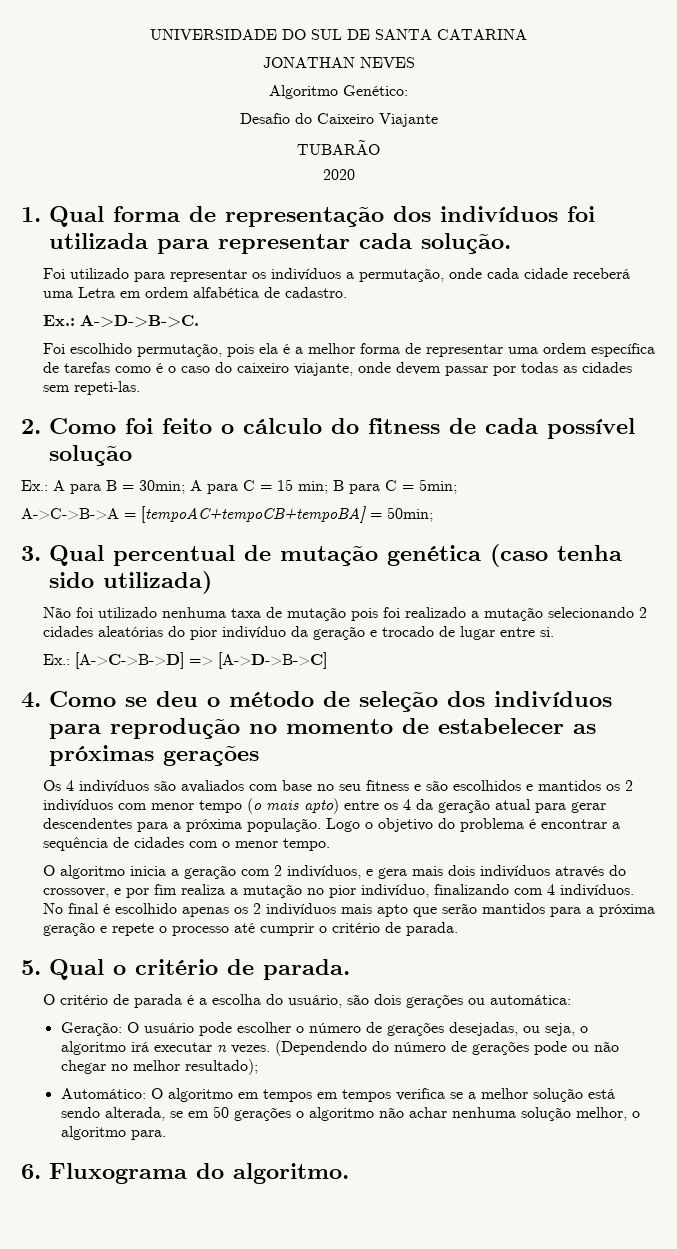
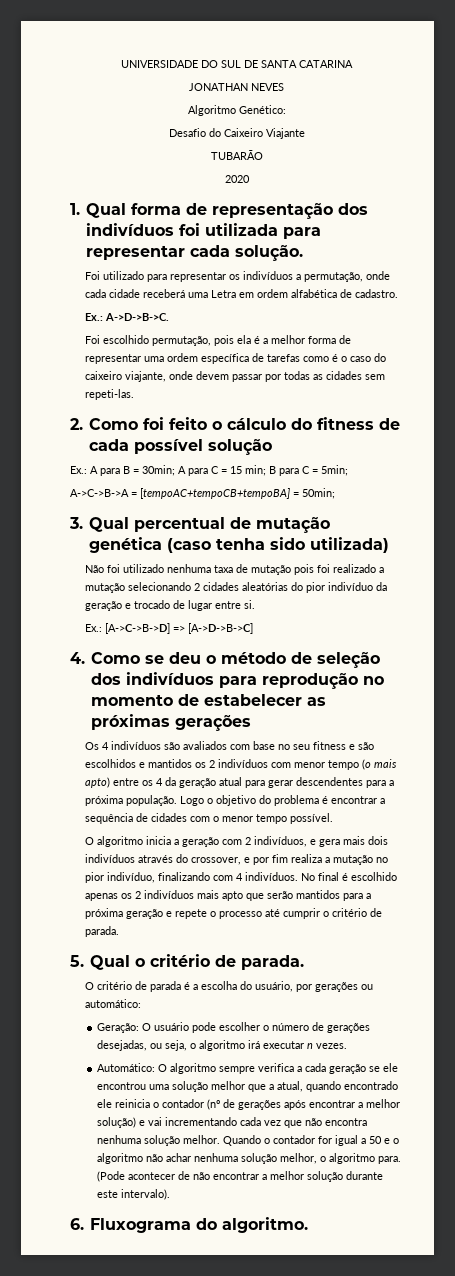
- Logo o objetivo do problema é encontrar a sequência de cidades com o menor tempo.
+ Logo o objetivo do problema é encontrar a sequência de cidades com o menor tempo possível.
- O critério de parada é a escolha do usuário, são dois gerações ou automática:
+ O critério de parada é a escolha do usuário, por gerações ou automático:
- Geração: O usuário pode escolher o número de gerações desejadas, ou seja, o algoritmo irá executar n vezes. (Dependendo do número de gerações pode ou não chegar no melhor resultado);
- Automático: O algoritmo em tempos em tempos verifica se a melhor solução está sendo alterada, se em 50 gerações o algoritmo não achar nenhuma solução melhor, o algoritmo para.
+ Geração: O usuário pode escolher o número de gerações desejadas, ou seja, o algoritmo irá executar n vezes.
+ Automático: O algoritmo sempre verifica a cada geração se ele encontrou uma solução melhor que a atual, quando encontrado ele reinicia o contador (nº de gerações após encontrar a melhor solução) e vai incrementando cada vez que não encontra nenhuma solução melhor. Quando o contador for igual a 50 e o algoritmo não achar nenhuma solução melhor, o algoritmo para. (Pode acontecer de não encontrar a melhor solução durante este intervalo).

